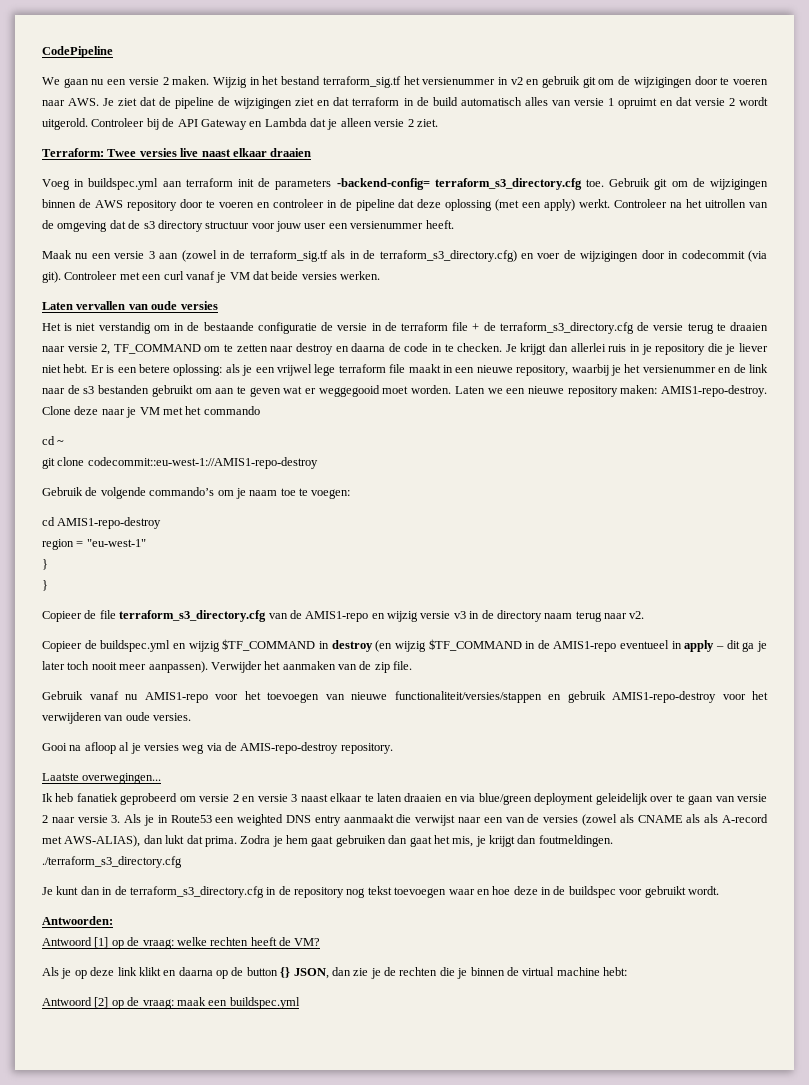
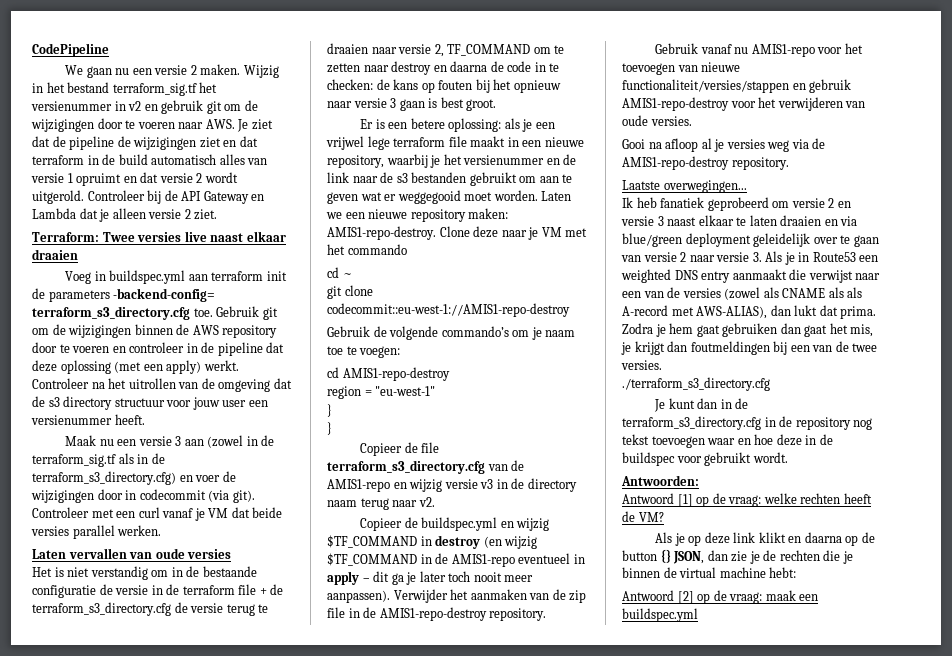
- Controleer met een curl vanaf je VM dat beide versies werken.
+ Controleer met een curl vanaf je VM dat beide versies parallel werken.
- Het is niet verstandig om in de bestaande configuratie de versie in de terraform file + de terraform_s3_directory.cfg de versie terug te draaien naar versie 2, TF_COMMAND om te zetten naar destroy en daarna de code in te checken. Je krijgt dan allerlei ruis in je repository die je liever niet hebt. Er is een betere oplossing:
+ Het is niet verstandig om in de bestaande configuratie de versie in de terraform file + de terraform_s3_directory.cfg de versie terug te draaien naar versie 2, TF_COMMAND om te zetten naar destroy en daarna de code in te checken: de kans op fouten bij het opnieuw naar versie 3 gaan is best groot.
+ Er is een betere oplossing:
- Verwijder het aanmaken van de zip file.
+ Verwijder het aanmaken van de zip file in de AMIS1-repo-destroy repository.
- Gooi na afloop al je versies weg via de AMIS-repo-destroy repository.
+ Gooi na afloop al je versies weg via de AMIS1-repo-destroy repository.
- Zodra je hem gaat gebruiken dan gaat het mis, je krijgt dan foutmeldingen.
+ Zodra je hem gaat gebruiken dan gaat het mis, je krijgt dan foutmeldingen bij een van de twee versies.

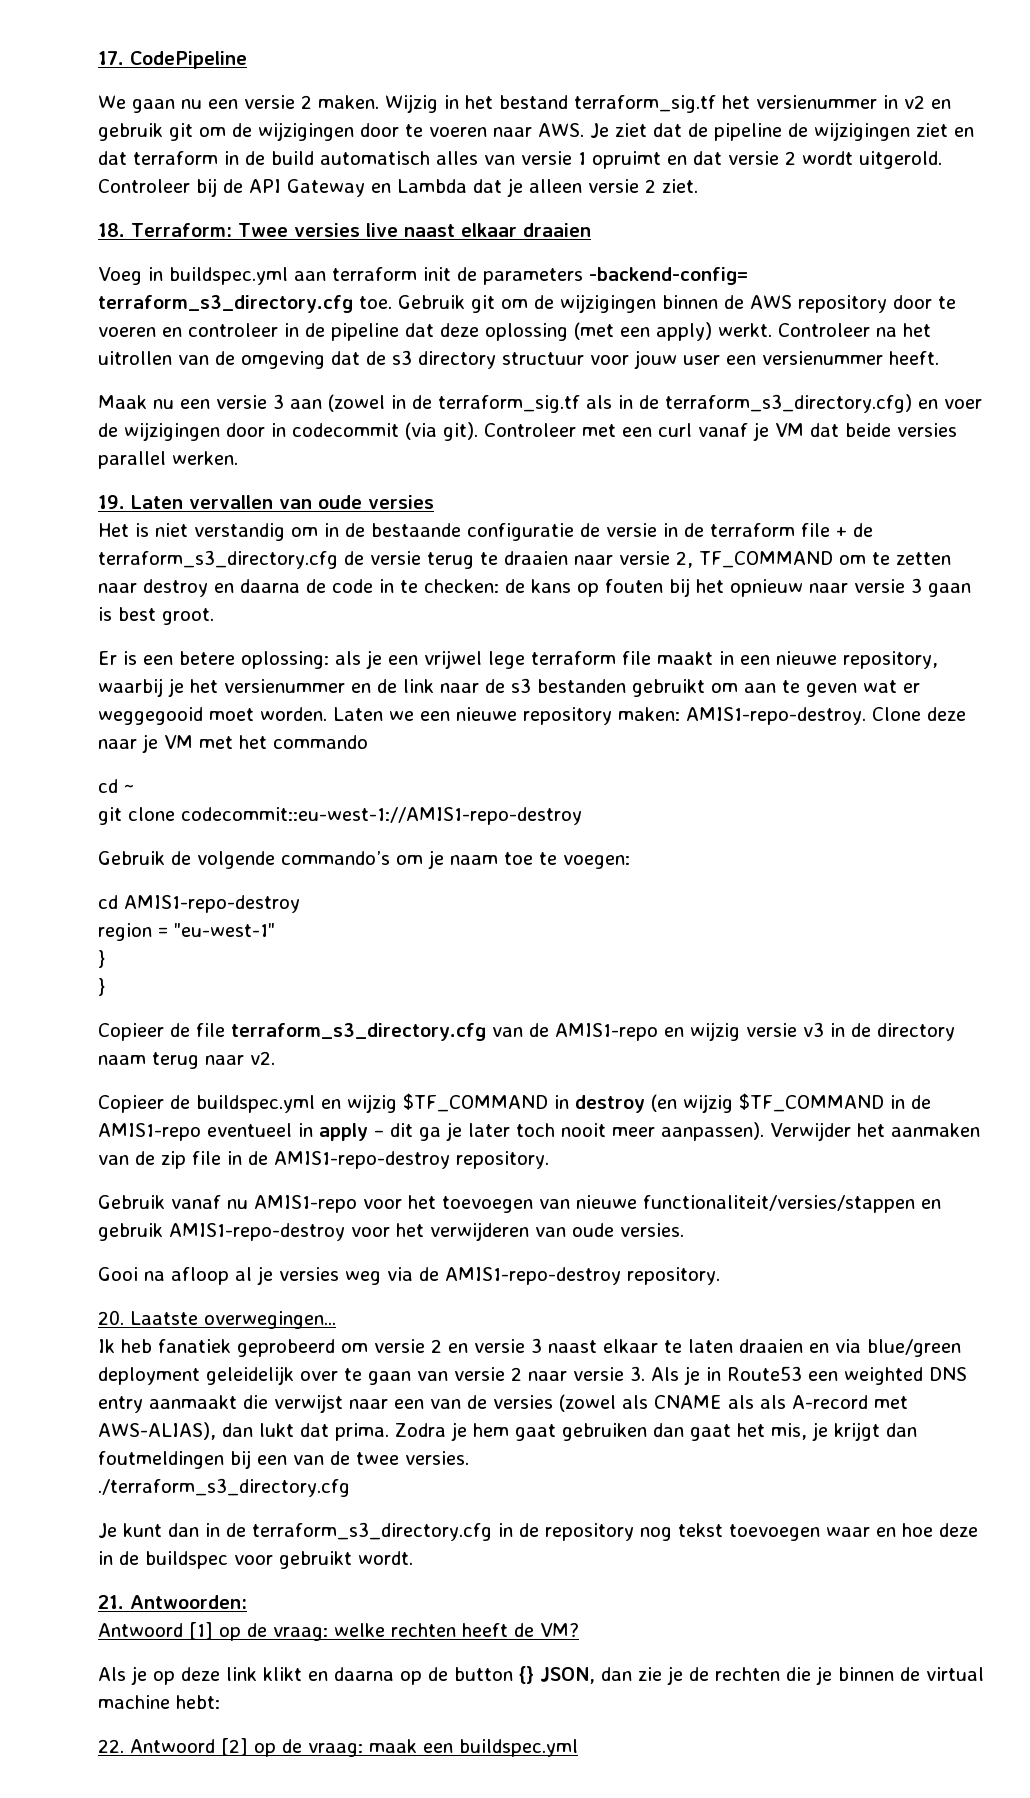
- CodePipeline
+ 17. CodePipeline
- Terraform: Twee versies live naast elkaar draaien
+ 18. Terraform: Twee versies live naast elkaar draaien
- Laten vervallen van oude versies
+ 19. Laten vervallen van oude versies
- Laatste overwegingen...
+ 20. Laatste overwegingen...
- Antwoorden:
+ 21. Antwoorden:
- Antwoord [2] op de vraag: maak een buildspec.yml
+ 22. Antwoord [2] op de vraag: maak een buildspec.yml

